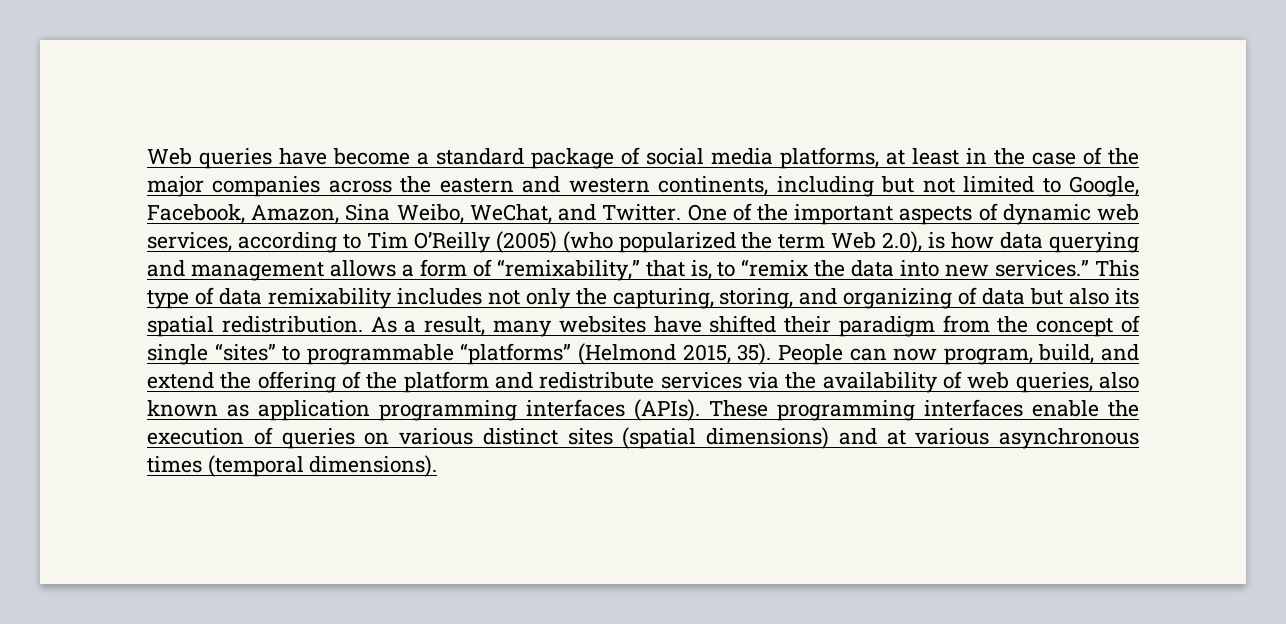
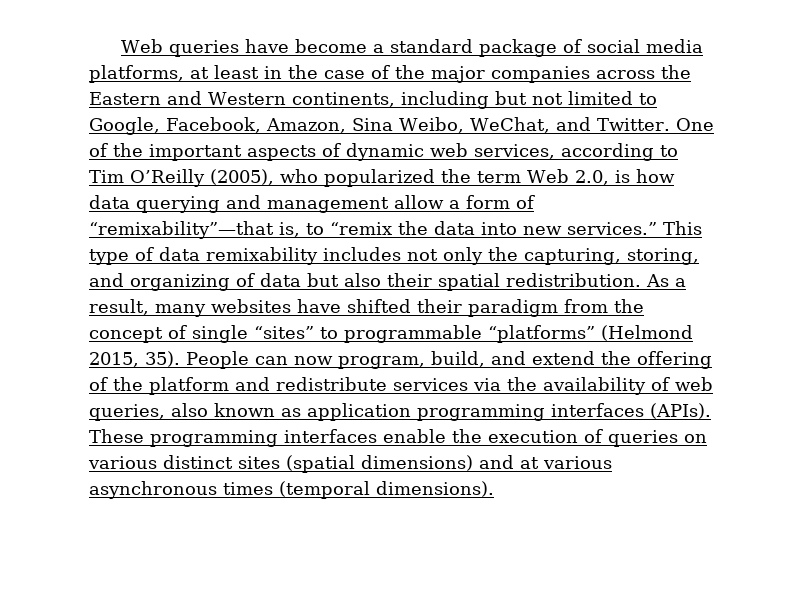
- Web queries have become a standard package of social media platforms, at least in the case of the major companies across the eastern and western continents, including but not limited to Google, Facebook, Amazon, Sina Weibo, WeChat, and Twitter.
+ Web queries have become a standard package of social media platforms, at least in the case of the major companies across the Eastern and Western continents, including but not limited to Google, Facebook, Amazon, Sina Weibo, WeChat, and Twitter.
- One of the important aspects of dynamic web services, according to Tim O’Reilly (2005) (who popularized the term Web 2.0), is how data querying and management allows a form of “remixability,” that is, to “remix the data into new services.”
+ One of the important aspects of dynamic web services, according to Tim O’Reilly (2005), who popularized the term Web 2.0, is how data querying and management allow a form of “remixability”—that is, to “remix the data into new services.”
- This type of data remixability includes not only the capturing, storing, and organizing of data but also its spatial redistribution.
+ This type of data remixability includes not only the capturing, storing, and organizing of data but also their spatial redistribution.

